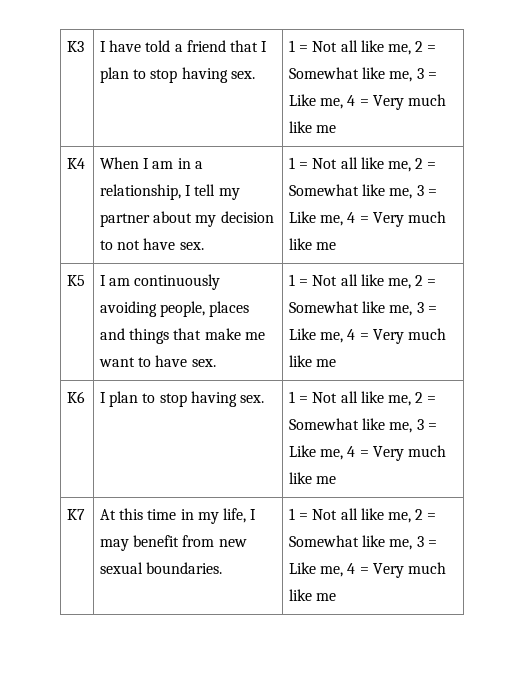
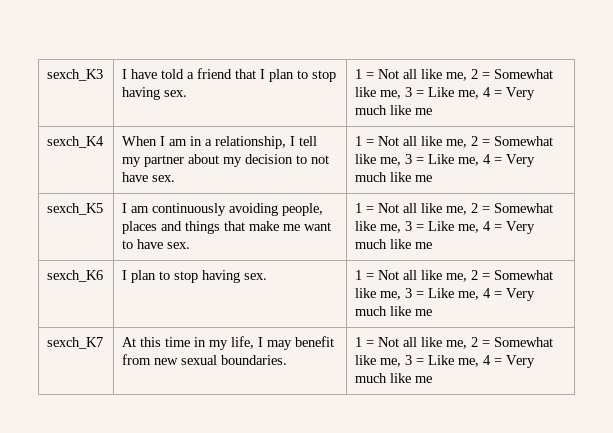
- K3 | I have told a friend that I plan to stop having sex. | 1 = Not all like me, 2 = Somewhat like me, 3 = Like me, 4 = Very much like me
+ sexch_K3 | I have told a friend that I plan to stop having sex. | 1 = Not all like me, 2 = Somewhat like me, 3 = Like me, 4 = Very much like me
- K4 | When I am in a relationship, I tell my partner about my decision to not have sex. | 1 = Not all like me, 2 = Somewhat like me, 3 = Like me, 4 = Very much like me
+ sexch_K4 | When I am in a relationship, I tell my partner about my decision to not have sex. | 1 = Not all like me, 2 = Somewhat like me, 3 = Like me, 4 = Very much like me
- K5 | I am continuously avoiding people, places and things that make me want to have sex. | 1 = Not all like me, 2 = Somewhat like me, 3 = Like me, 4 = Very much like me
+ sexch_K5 | I am continuously avoiding people, places and things that make me want to have sex. | 1 = Not all like me, 2 = Somewhat like me, 3 = Like me, 4 = Very much like me
- K6 | I plan to stop having sex. | 1 = Not all like me, 2 = Somewhat like me, 3 = Like me, 4 = Very much like me
+ sexch_K6 | I plan to stop having sex. | 1 = Not all like me, 2 = Somewhat like me, 3 = Like me, 4 = Very much like me
- K7 | At this time in my life, I may benefit from new sexual boundaries. | 1 = Not all like me, 2 = Somewhat like me, 3 = Like me, 4 = Very much like me
+ sexch_K7 | At this time in my life, I may benefit from new sexual boundaries. | 1 = Not all like me, 2 = Somewhat like me, 3 = Like me, 4 = Very much like me

